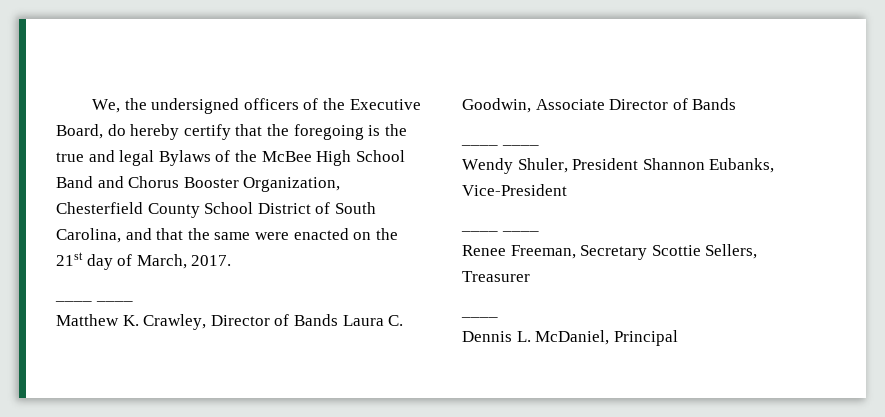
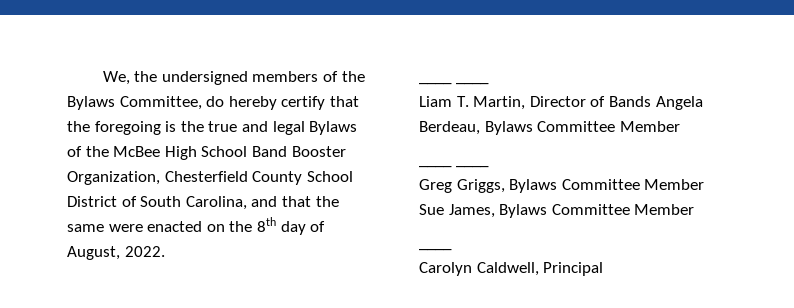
- We, the undersigned officers of the Executive Board, do hereby certify that the foregoing is the true and legal Bylaws of the McBee High School Band and Chorus Booster Organization, Chesterfield County School District of South Carolina, and that the same were enacted on the 21st day of March, 2017.
+ We, the undersigned members of the Bylaws Committee, do hereby certify that the foregoing is the true and legal Bylaws of the McBee High School Band Booster Organization, Chesterfield County School District of South Carolina, and that the same were enacted on the 8th day of August, 2022.
  ____ ____
- Matthew K. Crawley, Director of Bands Laura C. Goodwin, Associate Director of Bands
+ Liam T. Martin, Director of Bands Angela Berdeau, Bylaws Committee Member
  ____ ____
- Wendy Shuler, President Shannon Eubanks, Vice-President
- ____ ____
- Renee Freeman, Secretary Scottie Sellers, Treasurer
+ Greg Griggs, Bylaws Committee Member Sue James, Bylaws Committee Member
  ____
- Dennis L. McDaniel, Principal
+ Carolyn Caldwell, Principal

